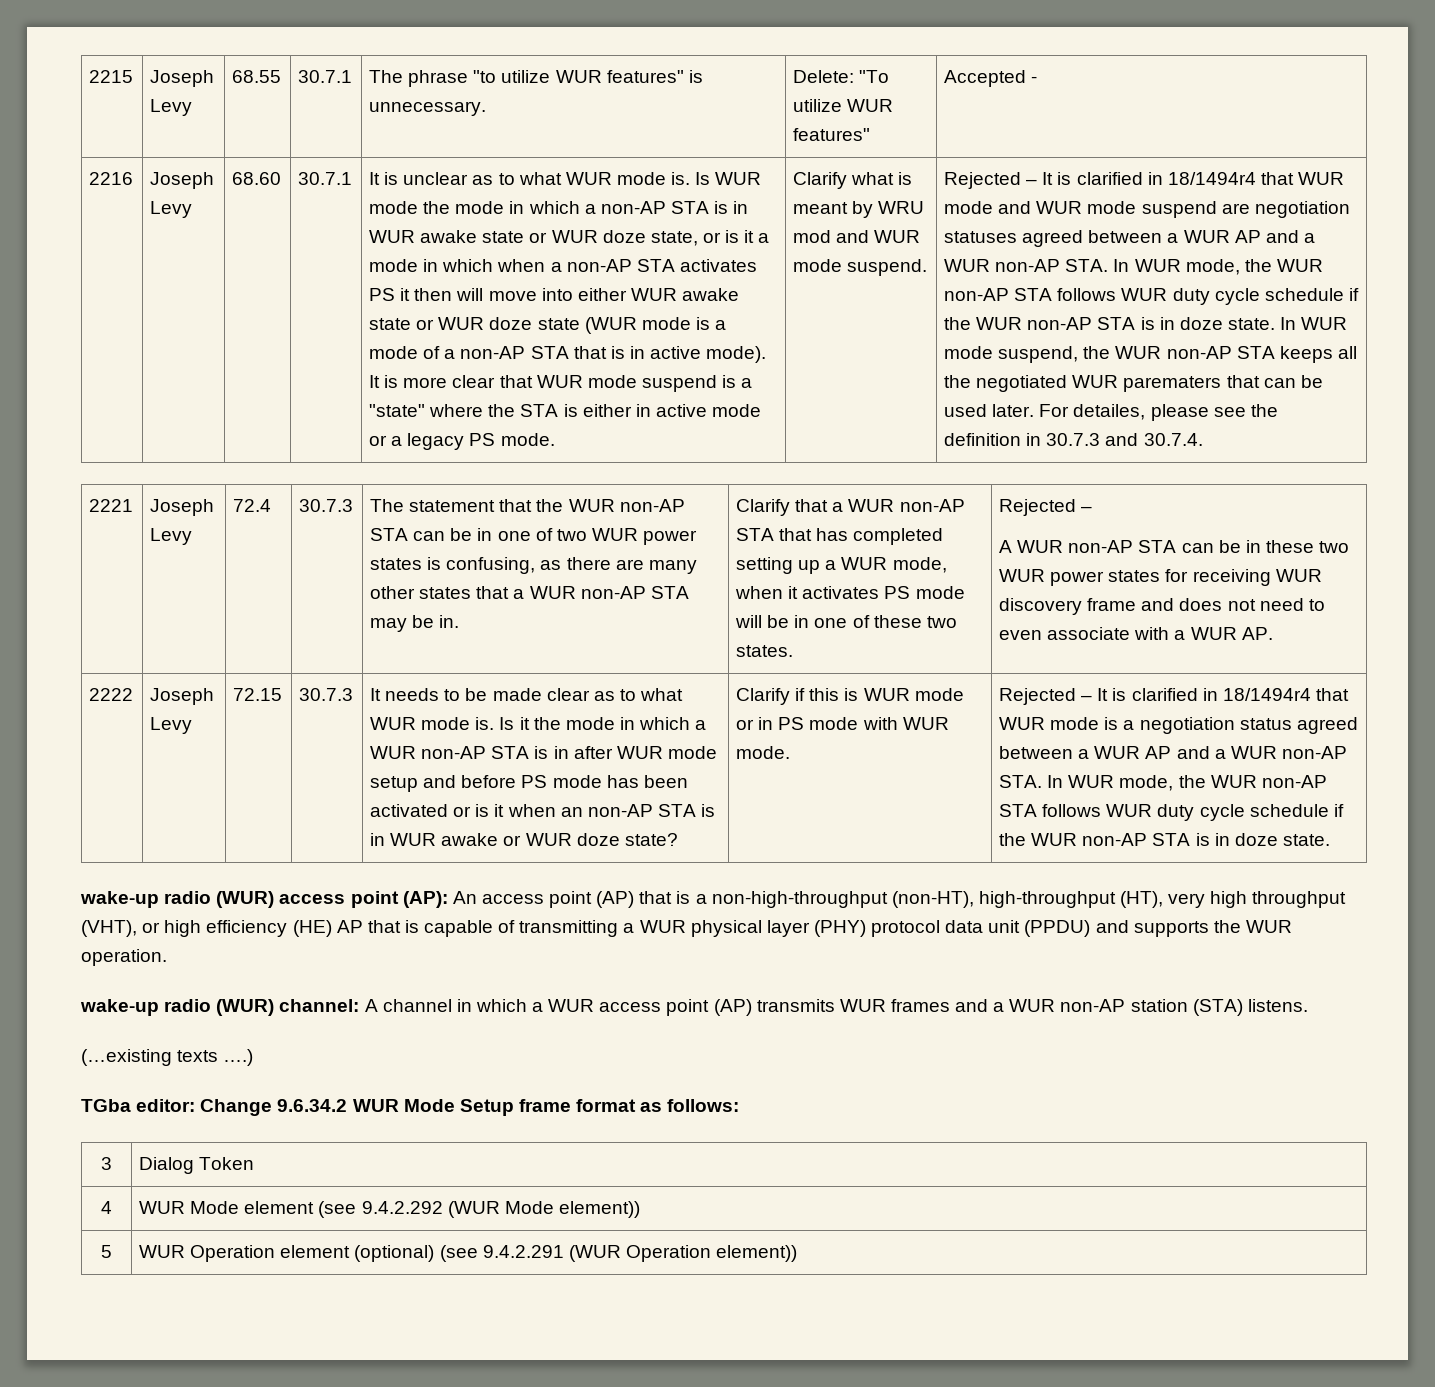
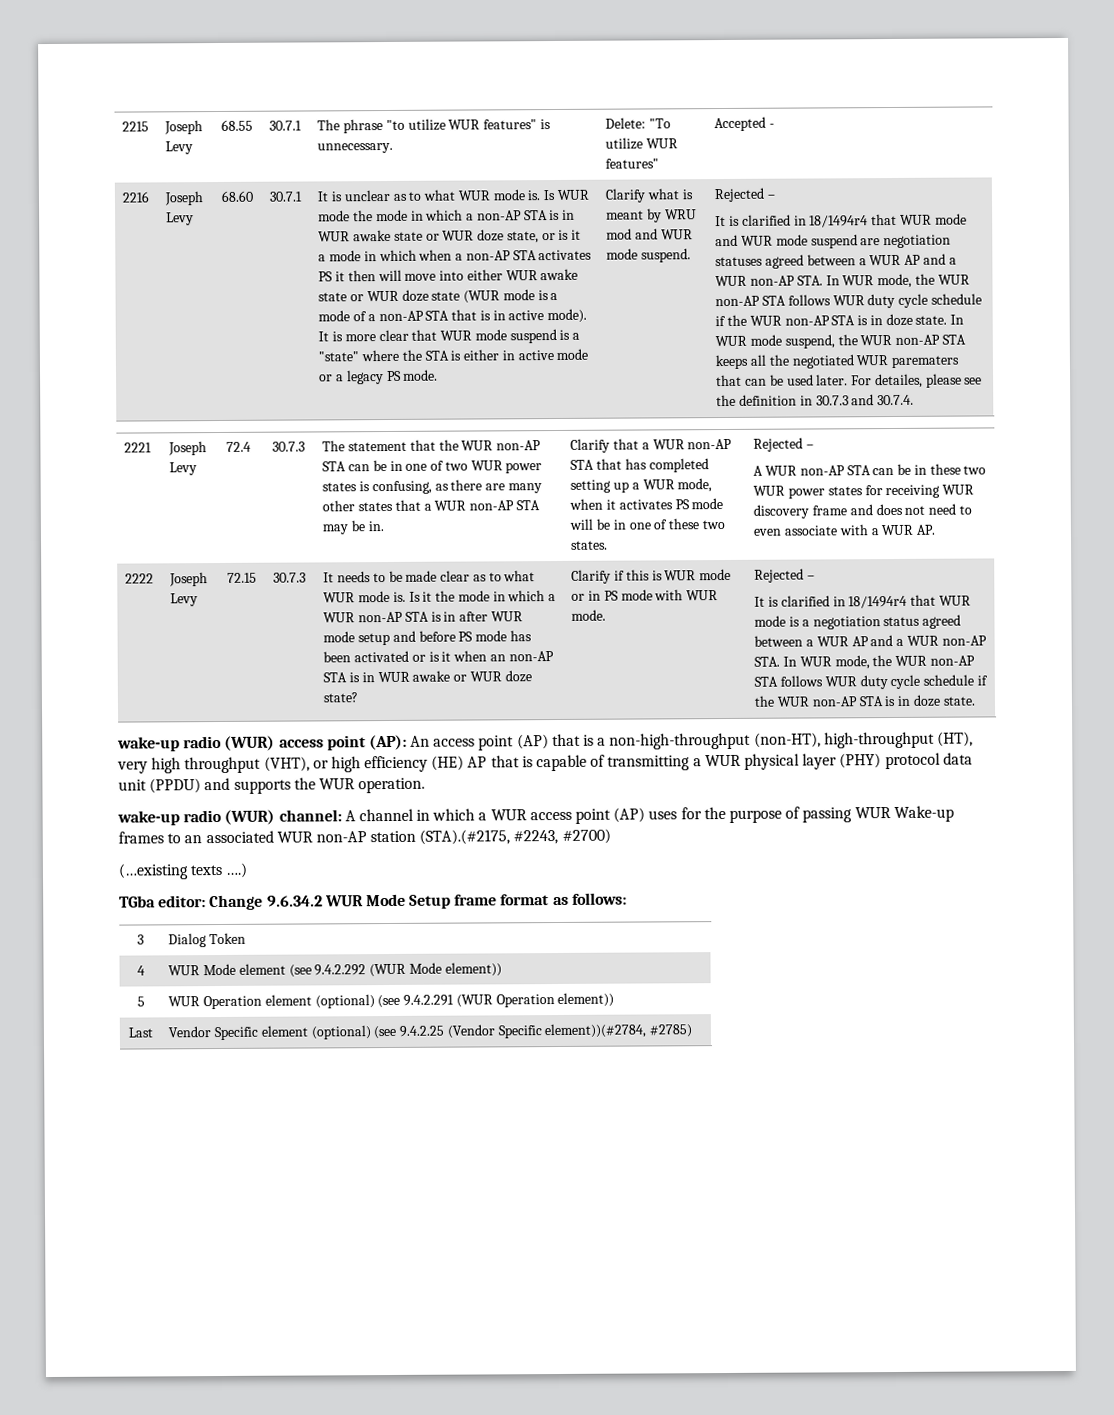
- Clarify what is meant by WRU mod and WUR mode suspend. | Rejected – It is clarified in 18/1494r4 that WUR mode and WUR mode suspend are negotiation statuses agreed between a WUR AP and a WUR non-AP STA. In WUR mode, the WUR non-AP STA follows WUR duty cycle schedule if the WUR non-AP STA is in doze state.
+ Clarify what is meant by WRU mod and WUR mode suspend. | Rejected –
+ It is clarified in 18/1494r4 that WUR mode and WUR mode suspend are negotiation statuses agreed between a WUR AP and a WUR non-AP STA. In WUR mode, the WUR non-AP STA follows WUR duty cycle schedule if the WUR non-AP STA is in doze state.
- Clarify if this is WUR mode or in PS mode with WUR mode. | Rejected – It is clarified in 18/1494r4 that WUR mode is a negotiation status agreed between a WUR AP and a WUR non-AP STA. In WUR mode, the WUR non-AP STA follows WUR duty cycle schedule if the WUR non-AP STA is in doze state.
+ Clarify if this is WUR mode or in PS mode with WUR mode. | Rejected –
+ It is clarified in 18/1494r4 that WUR mode is a negotiation status agreed between a WUR AP and a WUR non-AP STA. In WUR mode, the WUR non-AP STA follows WUR duty cycle schedule if the WUR non-AP STA is in doze state.
- wake-up radio (WUR) channel: A channel in which a WUR access point (AP) transmits WUR frames and a WUR non-AP station (STA) listens.
+ wake-up radio (WUR) channel: A channel in which a WUR access point (AP) uses for the purpose of passing WUR Wake-up frames to an associated WUR non-AP station (STA).(#2175, #2243, #2700)
+ Last | Vendor Specific element (optional) (see 9.4.2.25 (Vendor Specific element))(#2784, #2785)

